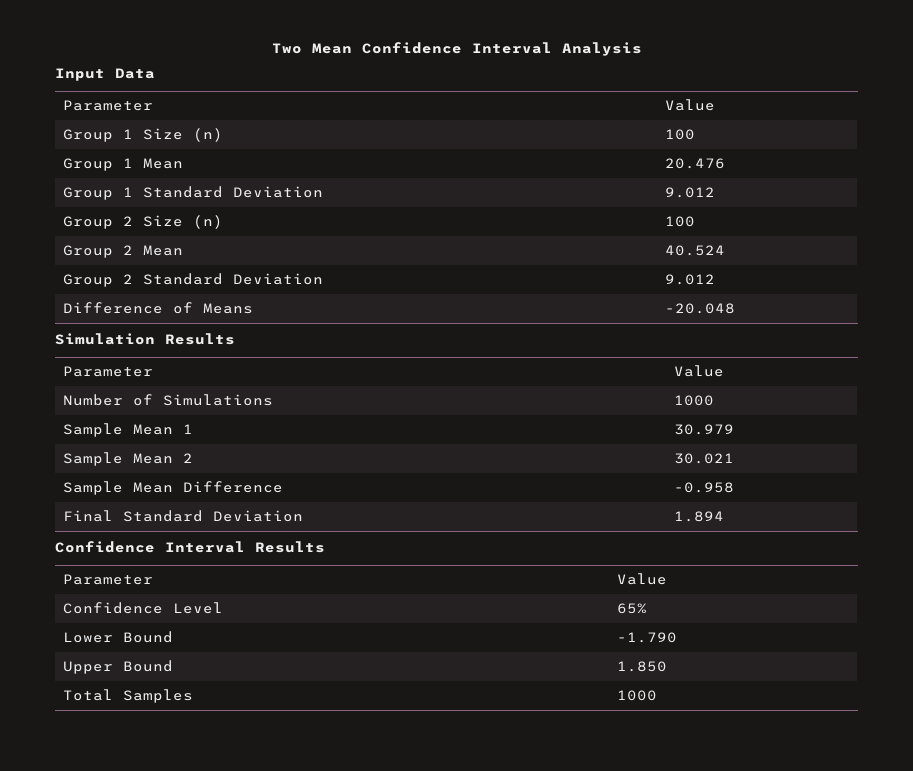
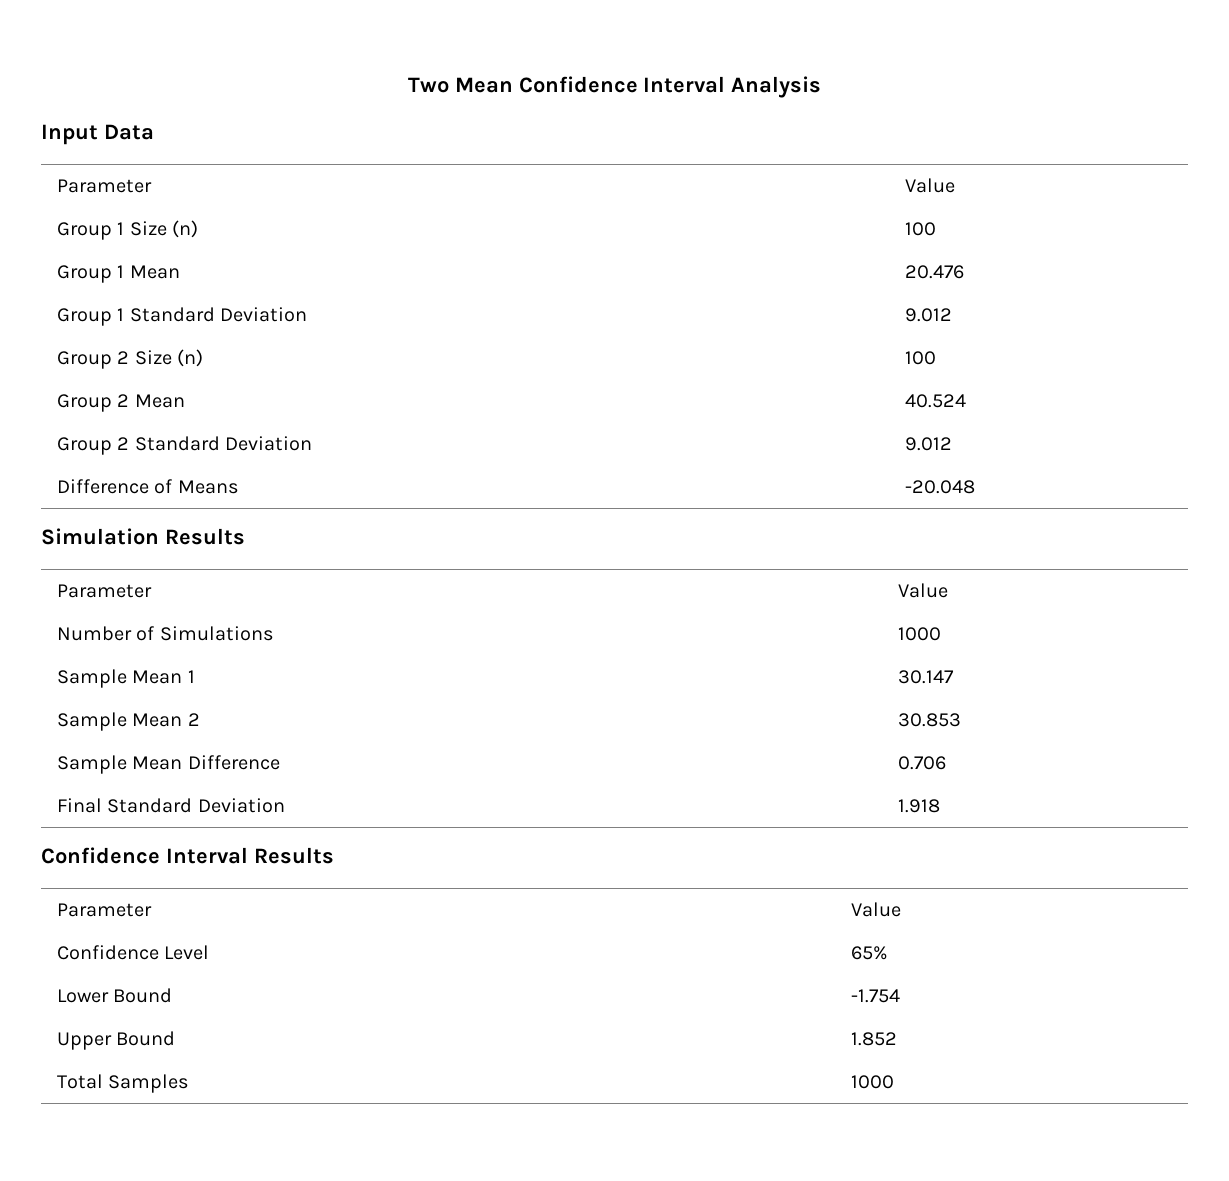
- Sample Mean 1 | 30.979
+ Sample Mean 1 | 30.147
- Sample Mean 2 | 30.021
+ Sample Mean 2 | 30.853
- Sample Mean Difference | -0.958
+ Sample Mean Difference | 0.706
- Final Standard Deviation | 1.894
+ Final Standard Deviation | 1.918
- Lower Bound | -1.790
+ Lower Bound | -1.754
- Upper Bound | 1.850
+ Upper Bound | 1.852

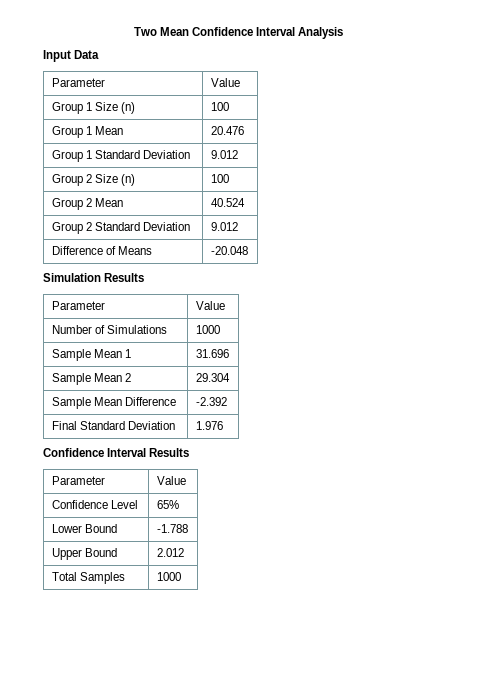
- Sample Mean 1 | 30.147
+ Sample Mean 1 | 31.696
- Sample Mean 2 | 30.853
+ Sample Mean 2 | 29.304
- Sample Mean Difference | 0.706
+ Sample Mean Difference | -2.392
- Final Standard Deviation | 1.918
+ Final Standard Deviation | 1.976
- Lower Bound | -1.754
+ Lower Bound | -1.788
- Upper Bound | 1.852
+ Upper Bound | 2.012

